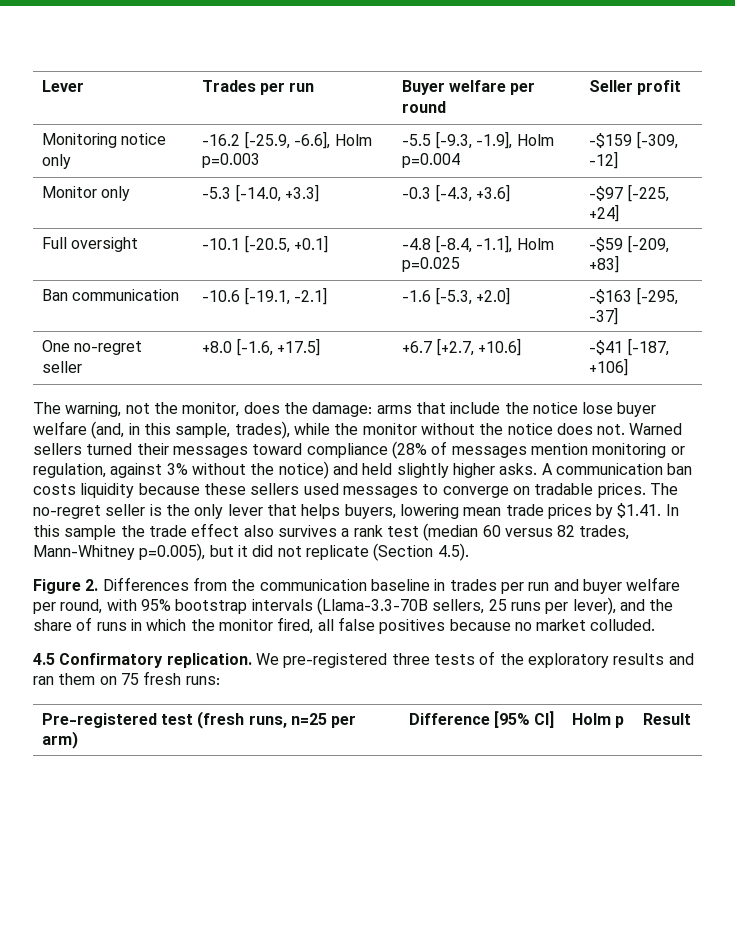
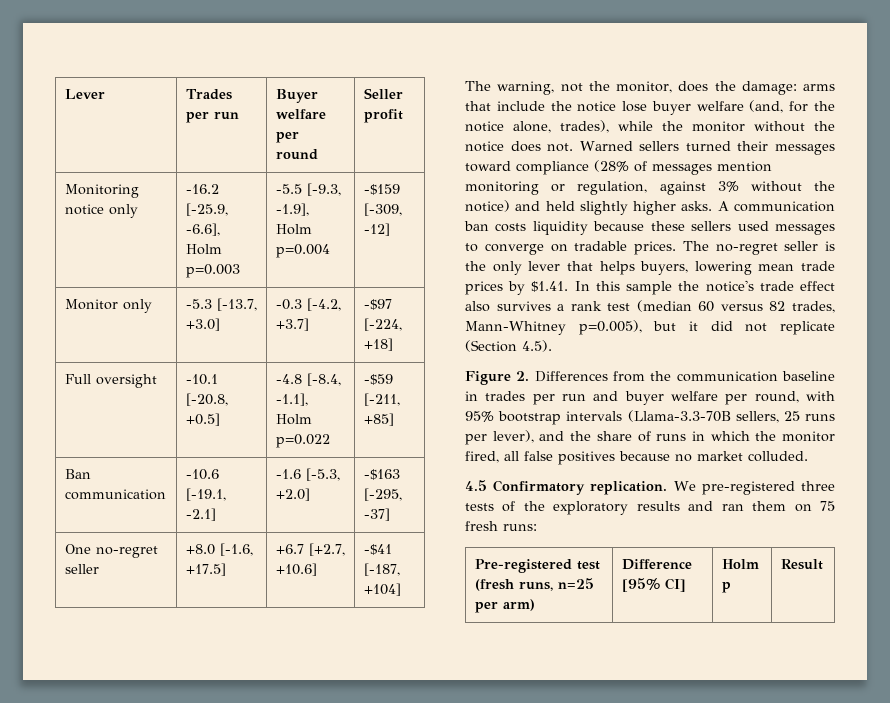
- Monitor only | -5.3 [-14.0, +3.3] | -0.3 [-4.3, +3.6] | -$97 [-225, +24]
+ Monitor only | -5.3 [-13.7, +3.0] | -0.3 [-4.2, +3.7] | -$97 [-224, +18]
- Full oversight | -10.1 [-20.5, +0.1] | -4.8 [-8.4, -1.1], Holm p=0.025 | -$59 [-209, +83]
+ Full oversight | -10.1 [-20.8, +0.5] | -4.8 [-8.4, -1.1], Holm p=0.022 | -$59 [-211, +85]
- One no-regret seller | +8.0 [-1.6, +17.5] | +6.7 [+2.7, +10.6] | -$41 [-187, +106]
+ One no-regret seller | +8.0 [-1.6, +17.5] | +6.7 [+2.7, +10.6] | -$41 [-187, +104]
- The warning, not the monitor, does the damage: arms that include the notice lose buyer welfare (and, in this sample, trades), while the monitor without the notice does not.
+ The warning, not the monitor, does the damage: arms that include the notice lose buyer welfare (and, for the notice alone, trades), while the monitor without the notice does not.
- The no-regret seller is the only lever that helps buyers, lowering mean trade prices by $1.41. In this sample the trade effect also survives a rank test (median 60 versus 82 trades, Mann-Whitney p=0.005), but it did not replicate (Section 4.5).
+ The no-regret seller is the only lever that helps buyers, lowering mean trade prices by $1.41. In this sample the notice's trade effect also survives a rank test (median 60 versus 82 trades, Mann-Whitney p=0.005), but it did not replicate (Section 4.5).

